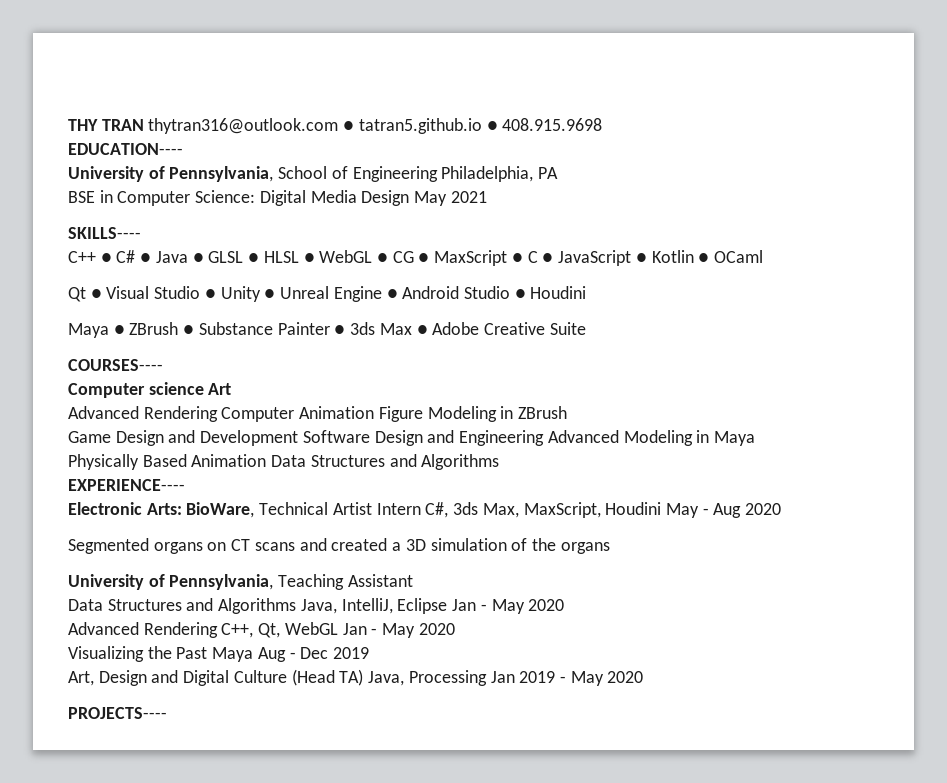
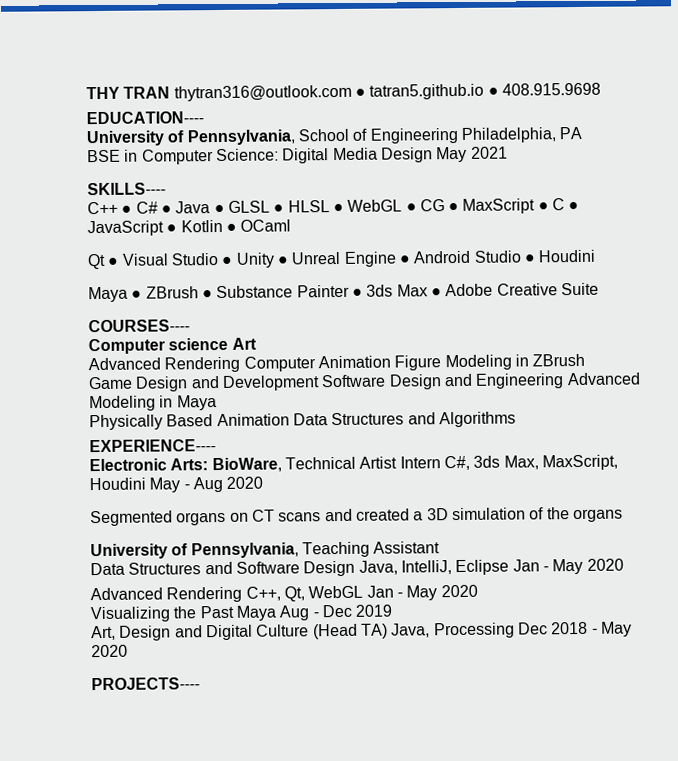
- Data Structures and Algorithms Java, IntelliJ, Eclipse Jan - May 2020
+ Data Structures and Software Design Java, IntelliJ, Eclipse Jan - May 2020
- Art, Design and Digital Culture (Head TA) Java, Processing Jan 2019 - May 2020
+ Art, Design and Digital Culture (Head TA) Java, Processing Dec 2018 - May 2020

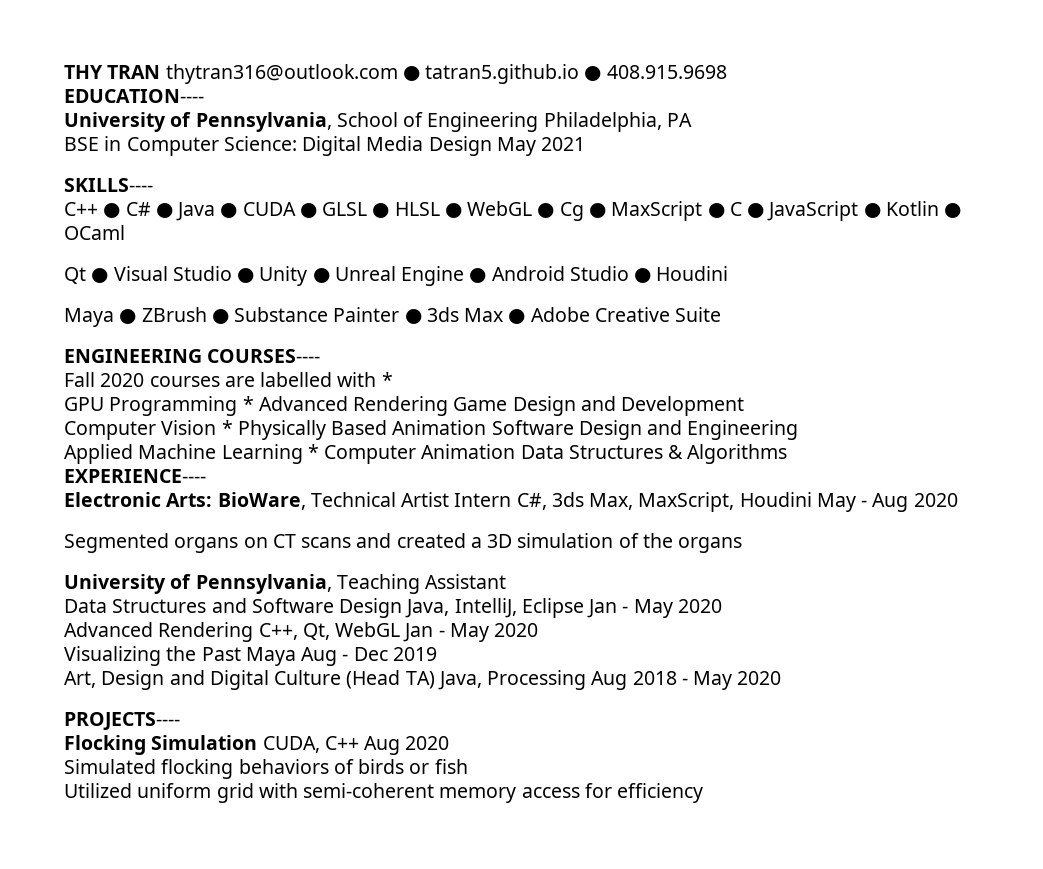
- C++ ● C# ● Java ● GLSL ● HLSL ● WebGL ● CG ● MaxScript ● C ● JavaScript ● Kotlin ● OCaml
+ C++ ● C# ● Java ● CUDA ● GLSL ● HLSL ● WebGL ● Cg ● MaxScript ● C ● JavaScript ● Kotlin ● OCaml
- COURSES----
+ ENGINEERING COURSES----
- Computer science Art
- Advanced Rendering Computer Animation Figure Modeling in ZBrush
- Game Design and Development Software Design and Engineering Advanced Modeling in Maya
- Physically Based Animation Data Structures and Algorithms
+ Fall 2020 courses are labelled with *
+ GPU Programming * Advanced Rendering Game Design and Development
+ Computer Vision * Physically Based Animation Software Design and Engineering
+ Applied Machine Learning * Computer Animation Data Structures & Algorithms
- Art, Design and Digital Culture (Head TA) Java, Processing Dec 2018 - May 2020
+ Art, Design and Digital Culture (Head TA) Java, Processing Aug 2018 - May 2020
+ Flocking Simulation CUDA, C++ Aug 2020
+ Simulated flocking behaviors of birds or fish
+ Utilized uniform grid with semi-coherent memory access for efficiency

